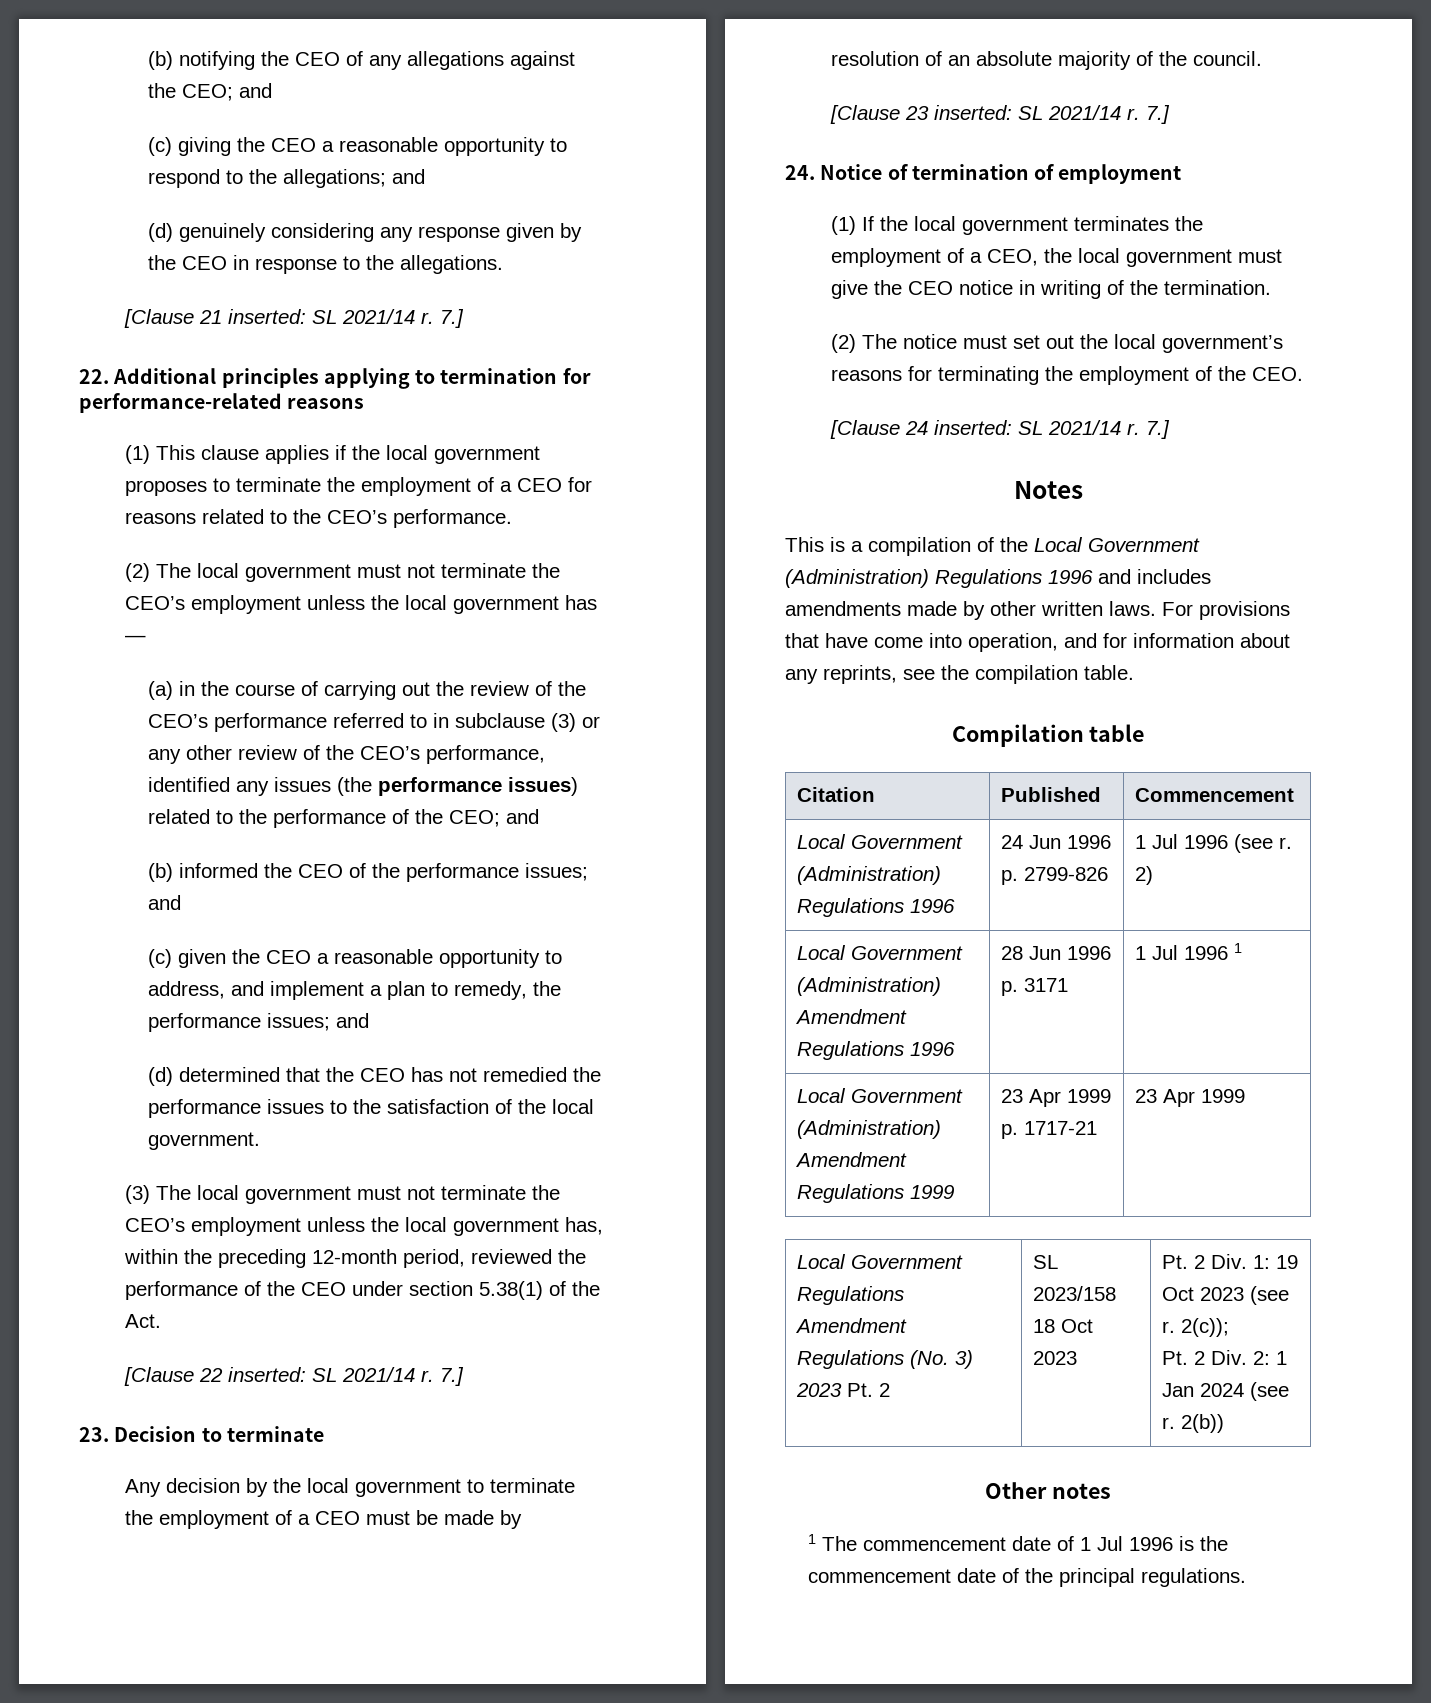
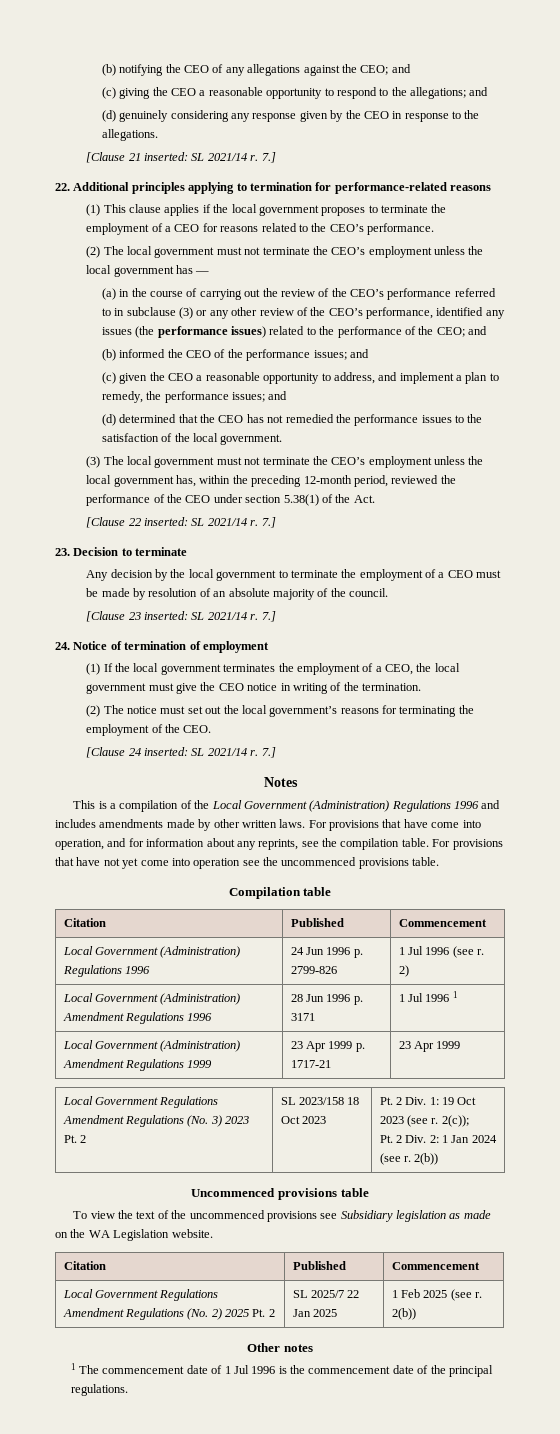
+ For provisions that have not yet come into operation see the uncommenced provisions table.
+ Uncommenced provisions table
+ To view the text of the uncommenced provisions see Subsidiary legislation as made on the WA Legislation website.
+ Citation | Published | Commencement
+ Local Government Regulations Amendment Regulations (No. 2) 2025 Pt. 2 | SL 2025/7 22 Jan 2025 | 1 Feb 2025 (see r. 2(b))

